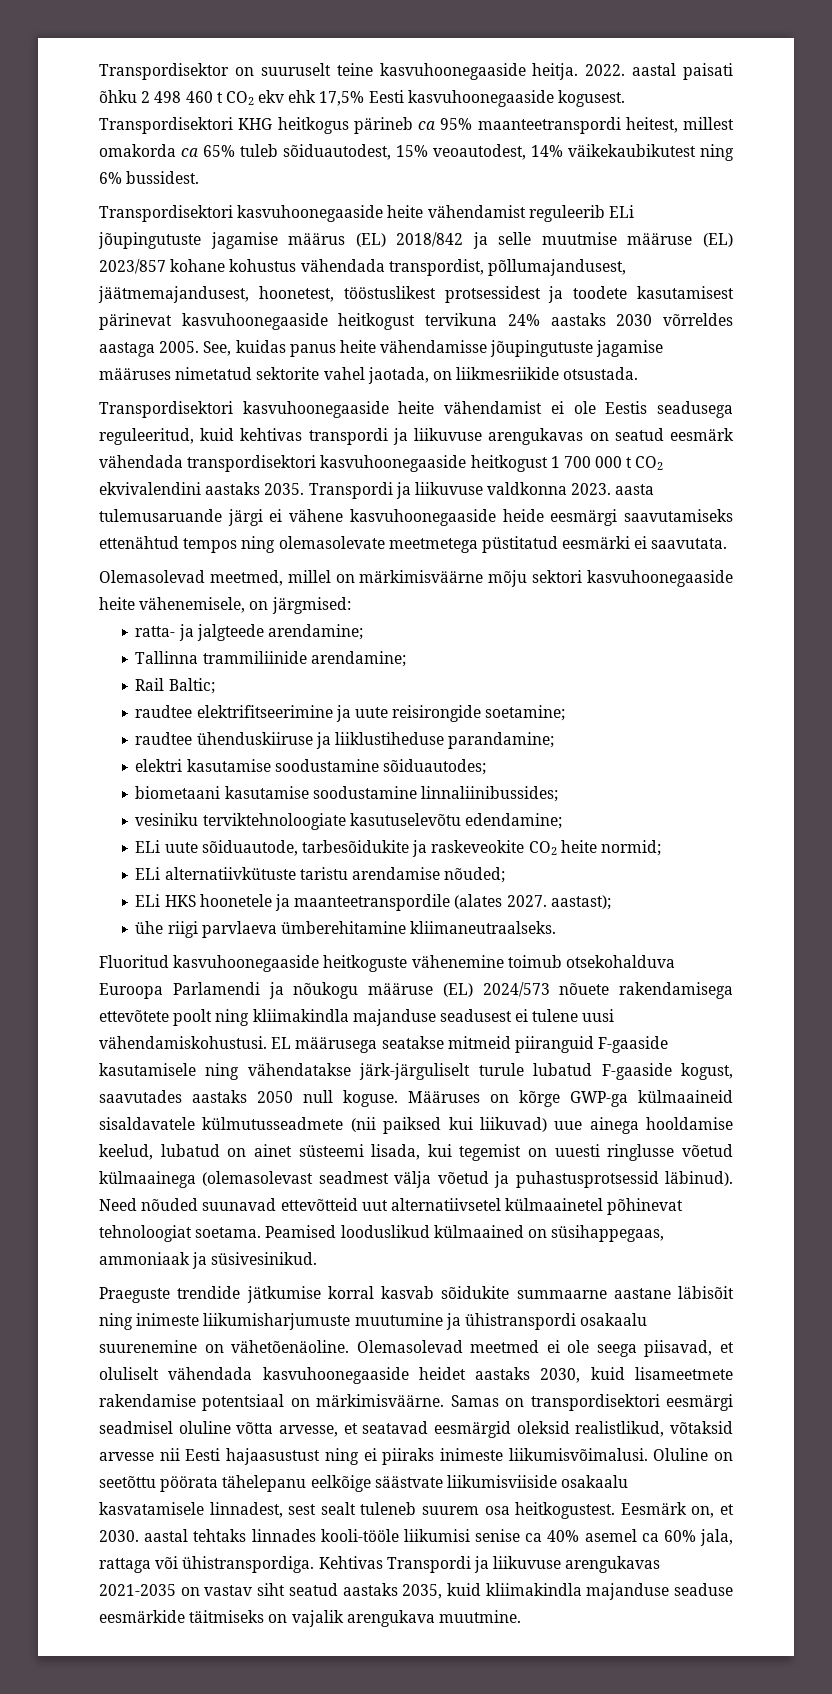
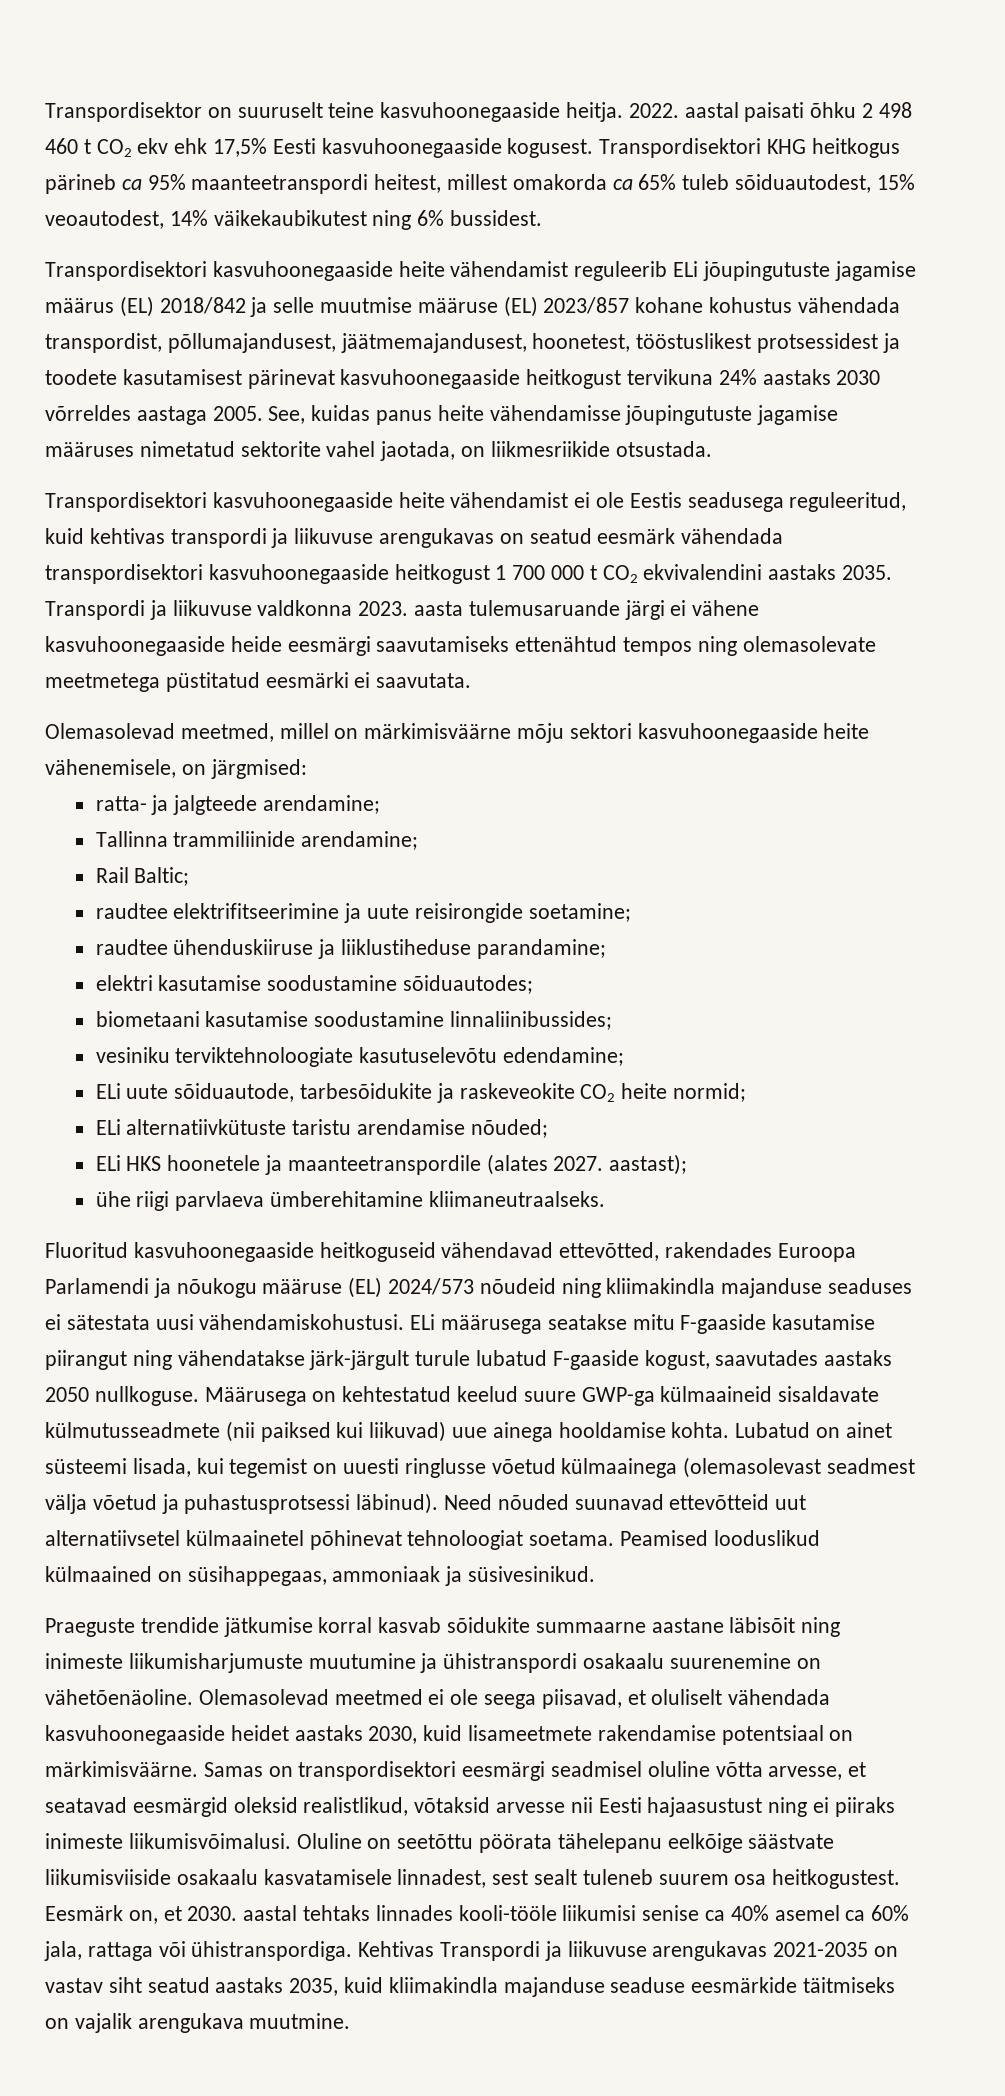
- Fluoritud kasvuhoonegaaside heitkoguste vähenemine toimub otsekohalduva Euroopa Parlamendi ja nõukogu määruse (EL) 2024/573 nõuete rakendamisega ettevõtete poolt ning kliimakindla majanduse seadusest ei tulene uusi vähendamiskohustusi.
+ Fluoritud kasvuhoonegaaside heitkoguseid vähendavad ettevõtted, rakendades Euroopa Parlamendi ja nõukogu määruse (EL) 2024/573 nõudeid ning kliimakindla majanduse seaduses ei sätestata uusi vähendamiskohustusi.
- EL määrusega seatakse mitmeid piiranguid F-gaaside kasutamisele ning vähendatakse järk-järguliselt turule lubatud F-gaaside kogust, saavutades aastaks 2050 null koguse. Määruses on kõrge GWP-ga külmaaineid sisaldavatele külmutusseadmete (nii paiksed kui liikuvad) uue ainega hooldamise keelud, lubatud on ainet süsteemi lisada, kui tegemist on uuesti ringlusse võetud külmaainega (olemasolevast seadmest välja võetud ja puhastusprotsessid läbinud).
+ ELi määrusega seatakse mitu F-gaaside kasutamise piirangut ning vähendatakse järk-järgult turule lubatud F-gaaside kogust, saavutades aastaks 2050 nullkoguse. Määrusega on kehtestatud keelud suure GWP-ga külmaaineid sisaldavate külmutusseadmete (nii paiksed kui liikuvad) uue ainega hooldamise kohta. Lubatud on ainet süsteemi lisada, kui tegemist on uuesti ringlusse võetud külmaainega (olemasolevast seadmest välja võetud ja puhastusprotsessi läbinud).

